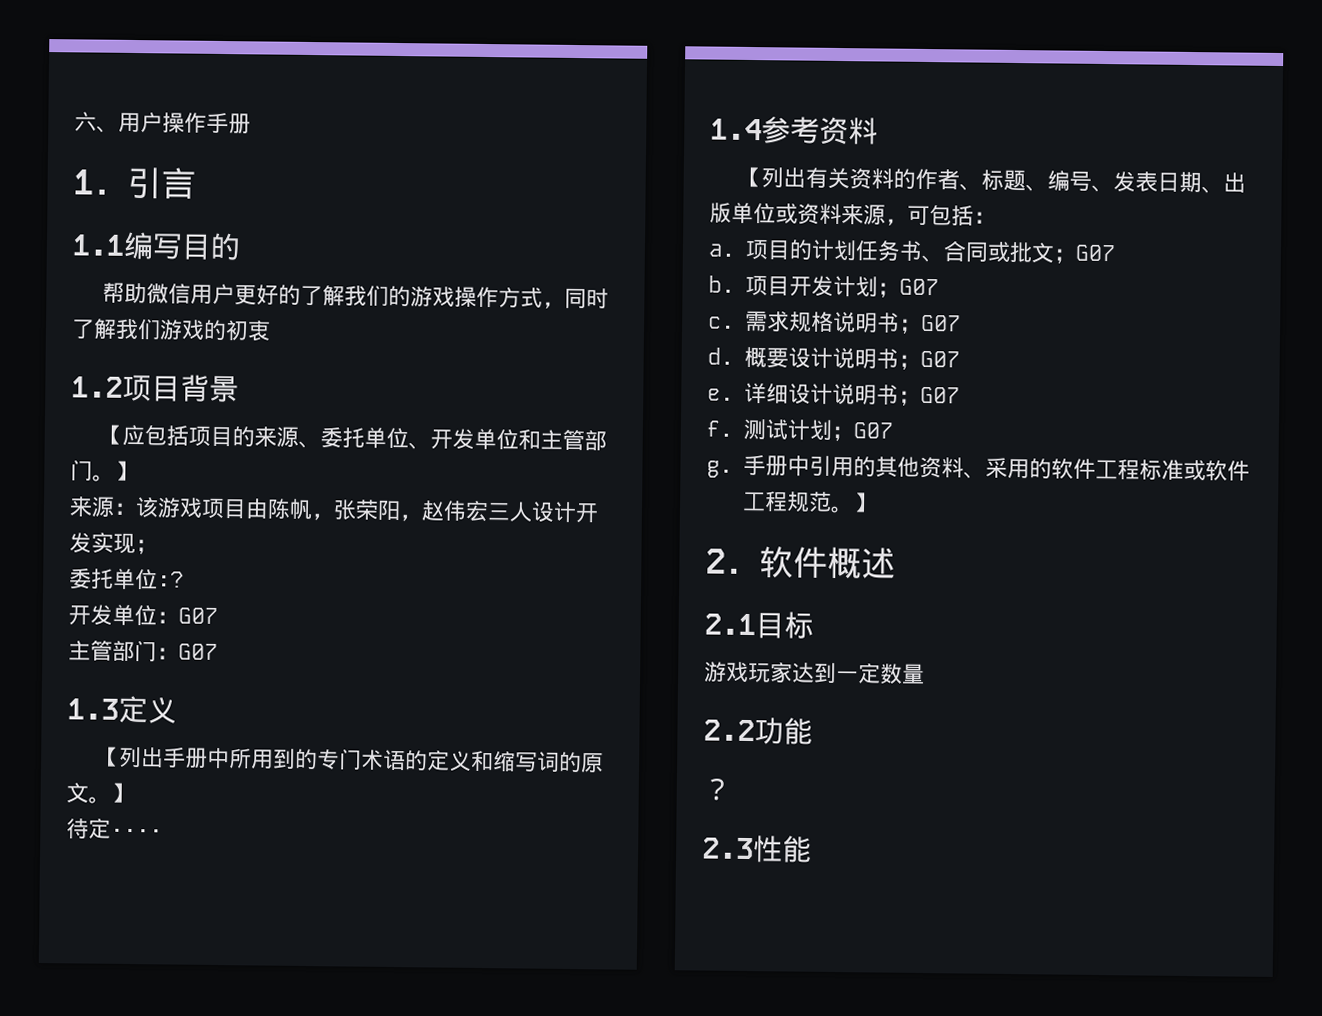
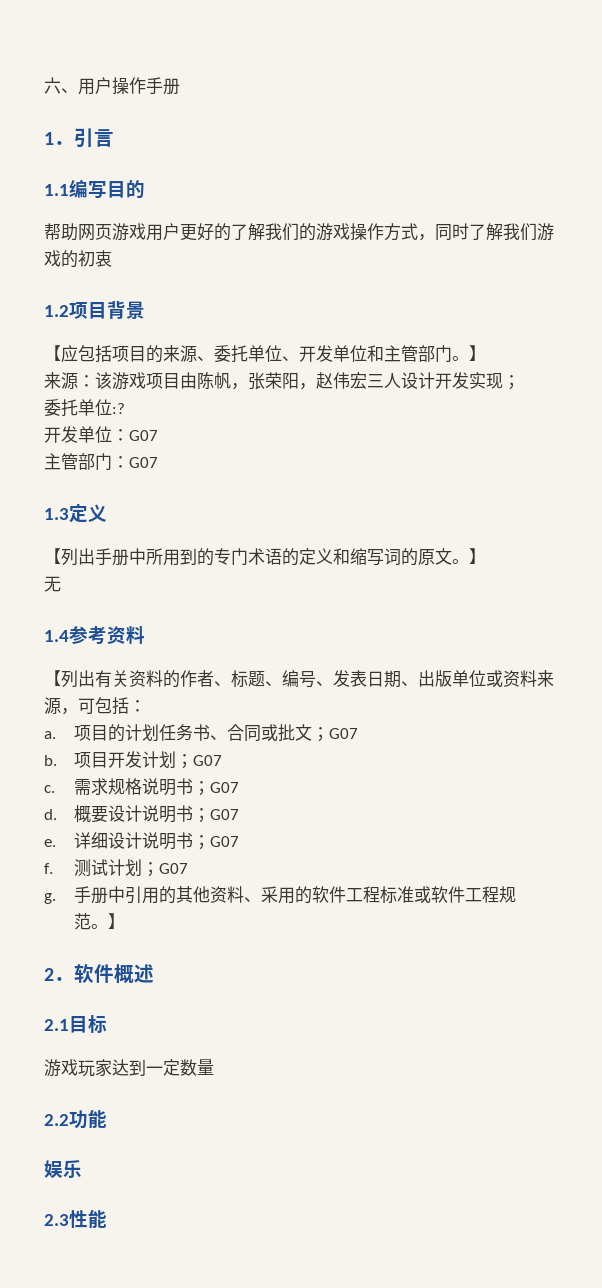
- 帮助微信用户更好的了解我们的游戏操作方式，同时了解我们游戏的初衷
+ 帮助网页游戏用户更好的了解我们的游戏操作方式，同时了解我们游戏的初衷
- 待定····
+ 无
- ？
+ 娱乐

